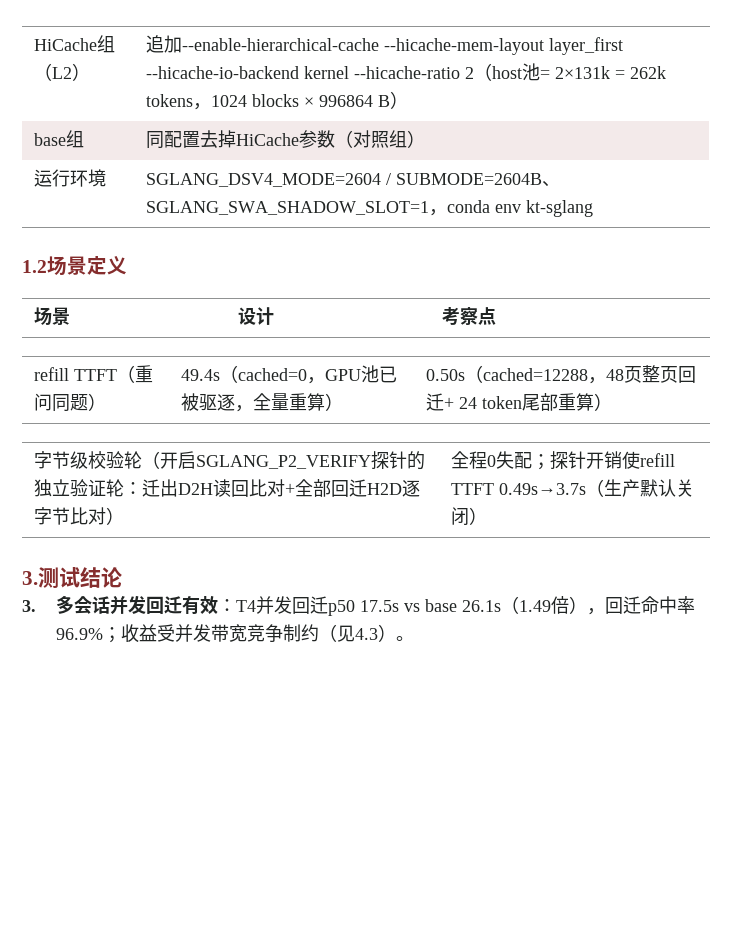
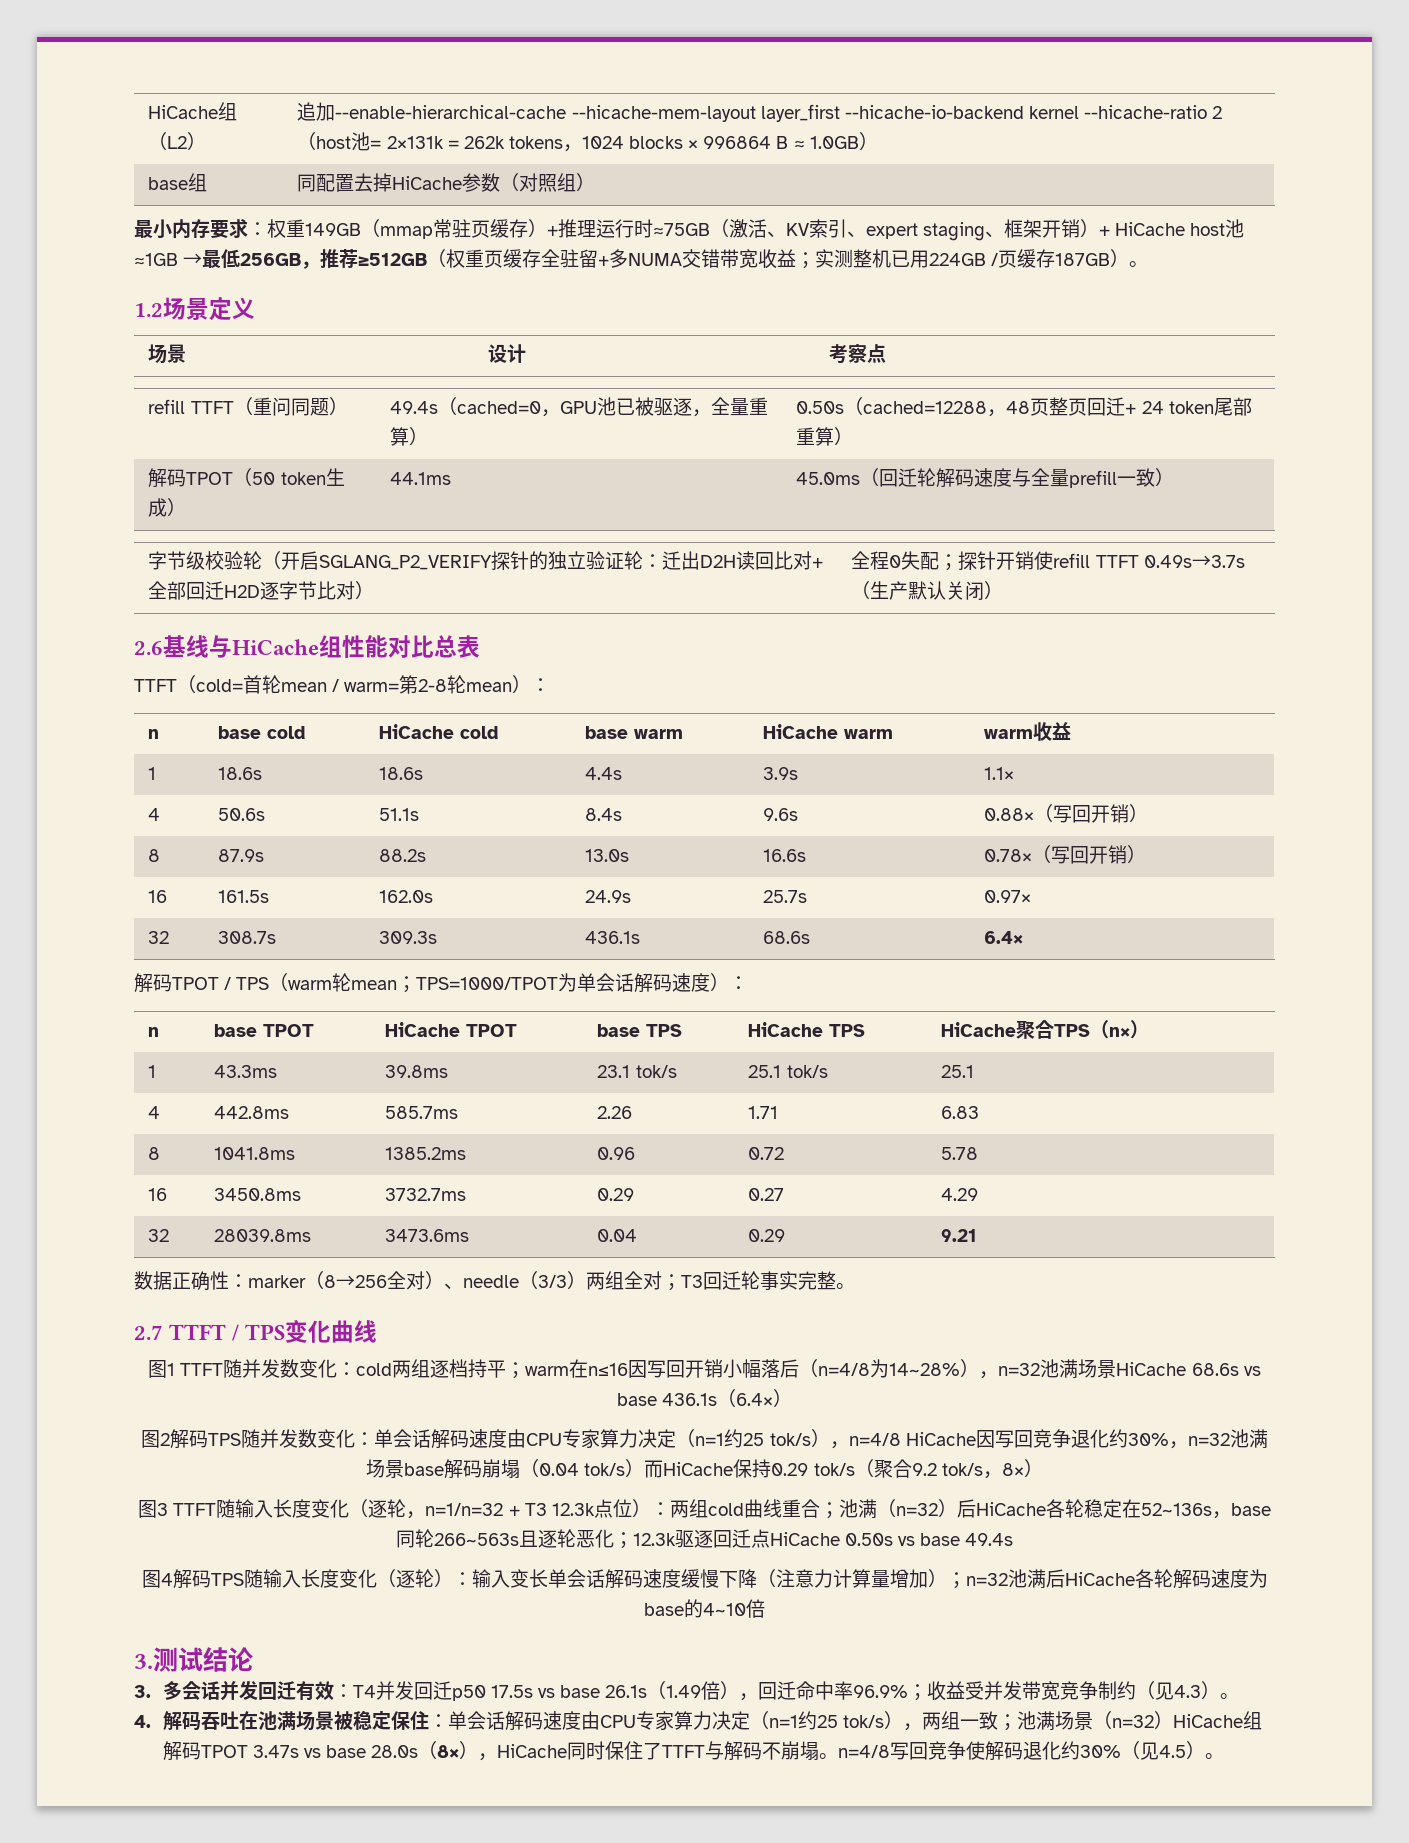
- HiCache组（L2） | 追加--enable-hierarchical-cache --hicache-mem-layout layer_first --hicache-io-backend kernel --hicache-ratio 2（host池= 2×131k = 262k tokens，1024 blocks × 996864 B）
+ HiCache组（L2） | 追加--enable-hierarchical-cache --hicache-mem-layout layer_first --hicache-io-backend kernel --hicache-ratio 2（host池= 2×131k = 262k tokens，1024 blocks × 996864 B ≈ 1.0GB）
- 运行环境 | SGLANG_DSV4_MODE=2604 / SUBMODE=2604B、SGLANG_SWA_SHADOW_SLOT=1，conda env kt-sglang
+ 最小内存要求：权重149GB（mmap常驻页缓存）+推理运行时≈75GB（激活、KV索引、expert staging、框架开销）+ HiCache host池≈1GB →最低256GB，推荐≥512GB（权重页缓存全驻留+多NUMA交错带宽收益；实测整机已用224GB /页缓存187GB）。
+ 解码TPOT（50 token生成） | 44.1ms | 45.0ms（回迁轮解码速度与全量prefill一致）
+ 2.6基线与HiCache组性能对比总表
+ TTFT（cold=首轮mean / warm=第2-8轮mean）：
+ n | base cold | HiCache cold | base warm | HiCache warm | warm收益
+ 1 | 18.6s | 18.6s | 4.4s | 3.9s | 1.1×
+ 4 | 50.6s | 51.1s | 8.4s | 9.6s | 0.88×（写回开销）
+ 8 | 87.9s | 88.2s | 13.0s | 16.6s | 0.78×（写回开销）
+ 16 | 161.5s | 162.0s | 24.9s | 25.7s | 0.97×
+ 32 | 308.7s | 309.3s | 436.1s | 68.6s | 6.4×
+ 解码TPOT / TPS（warm轮mean；TPS=1000/TPOT为单会话解码速度）：
+ n | base TPOT | HiCache TPOT | base TPS | HiCache TPS | HiCache聚合TPS（n×）
+ 1 | 43.3ms | 39.8ms | 23.1 tok/s | 25.1 tok/s | 25.1
+ 4 | 442.8ms | 585.7ms | 2.26 | 1.71 | 6.83
+ 8 | 1041.8ms | 1385.2ms | 0.96 | 0.72 | 5.78
+ 16 | 3450.8ms | 3732.7ms | 0.29 | 0.27 | 4.29
+ 32 | 28039.8ms | 3473.6ms | 0.04 | 0.29 | 9.21
+ 数据正确性：marker（8→256全对）、needle（3/3）两组全对；T3回迁轮事实完整。
+ 2.7 TTFT / TPS变化曲线
+ 图1 TTFT随并发数变化：cold两组逐档持平；warm在n≤16因写回开销小幅落后（n=4/8为14~28%），n=32池满场景HiCache 68.6s vs base 436.1s（6.4×）
+ 图2解码TPS随并发数变化：单会话解码速度由CPU专家算力决定（n=1约25 tok/s），n=4/8 HiCache因写回竞争退化约30%，n=32池满场景base解码崩塌（0.04 tok/s）而HiCache保持0.29 tok/s（聚合9.2 tok/s，8×）
+ 图3 TTFT随输入长度变化（逐轮，n=1/n=32 + T3 12.3k点位）：两组cold曲线重合；池满（n=32）后HiCache各轮稳定在52~136s，base同轮266~563s且逐轮恶化；12.3k驱逐回迁点HiCache 0.50s vs base 49.4s
+ 图4解码TPS随输入长度变化（逐轮）：输入变长单会话解码速度缓慢下降（注意力计算量增加）；n=32池满后HiCache各轮解码速度为base的4~10倍
+ 4.解码吞吐在池满场景被稳定保住：单会话解码速度由CPU专家算力决定（n=1约25 tok/s），两组一致；池满场景（n=32）HiCache组解码TPOT 3.47s vs base 28.0s（8×），HiCache同时保住了TTFT与解码不崩塌。n=4/8写回竞争使解码退化约30%（见4.5）。

